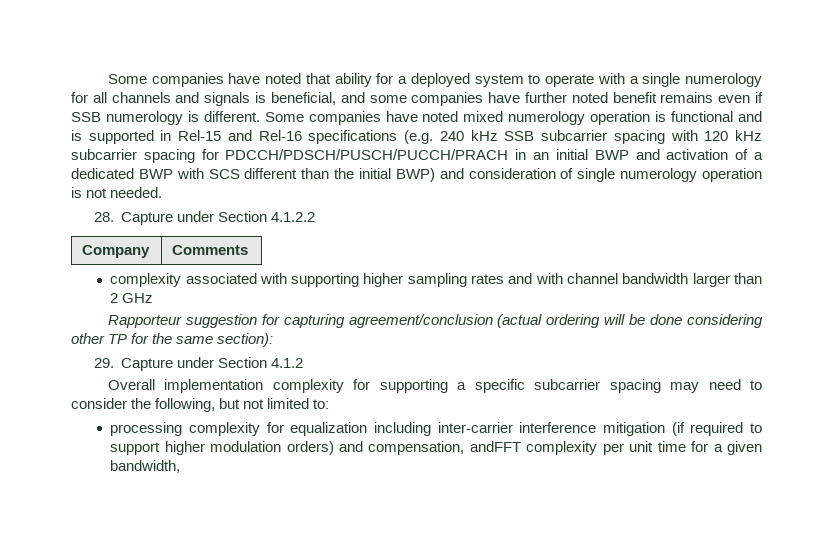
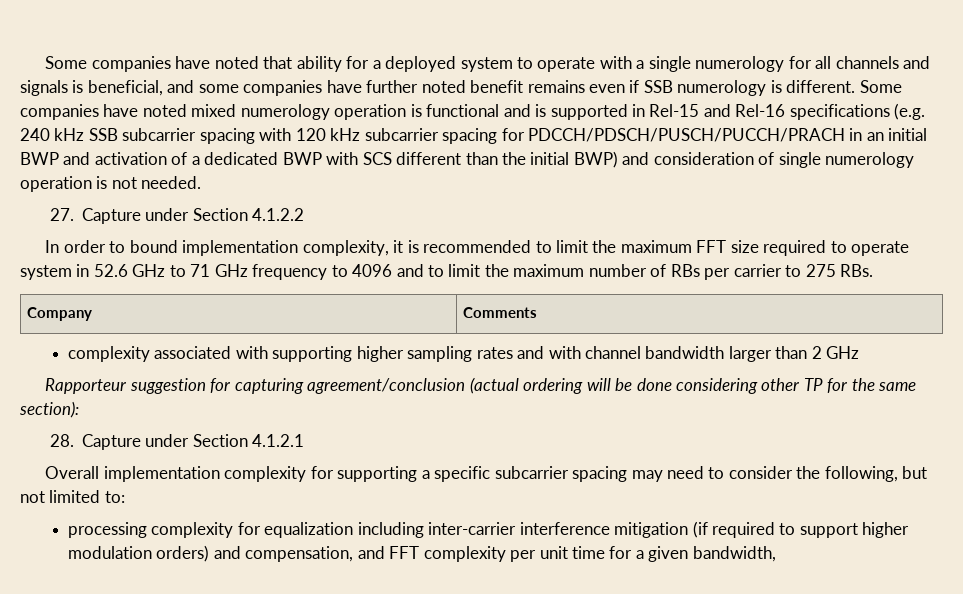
- 28. Capture under Section 4.1.2.2
+ 27. Capture under Section 4.1.2.2
+ In order to bound implementation complexity, it is recommended to limit the maximum FFT size required to operate system in 52.6 GHz to 71 GHz frequency to 4096 and to limit the maximum number of RBs per carrier to 275 RBs.
- 29. Capture under Section 4.1.2
+ 28. Capture under Section 4.1.2.1
- processing complexity for equalization including inter-carrier interference mitigation (if required to support higher modulation orders) and compensation, andFFT complexity per unit time for a given bandwidth,
+ processing complexity for equalization including inter-carrier interference mitigation (if required to support higher modulation orders) and compensation, and FFT complexity per unit time for a given bandwidth,

